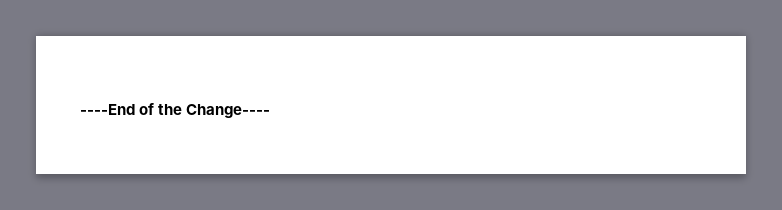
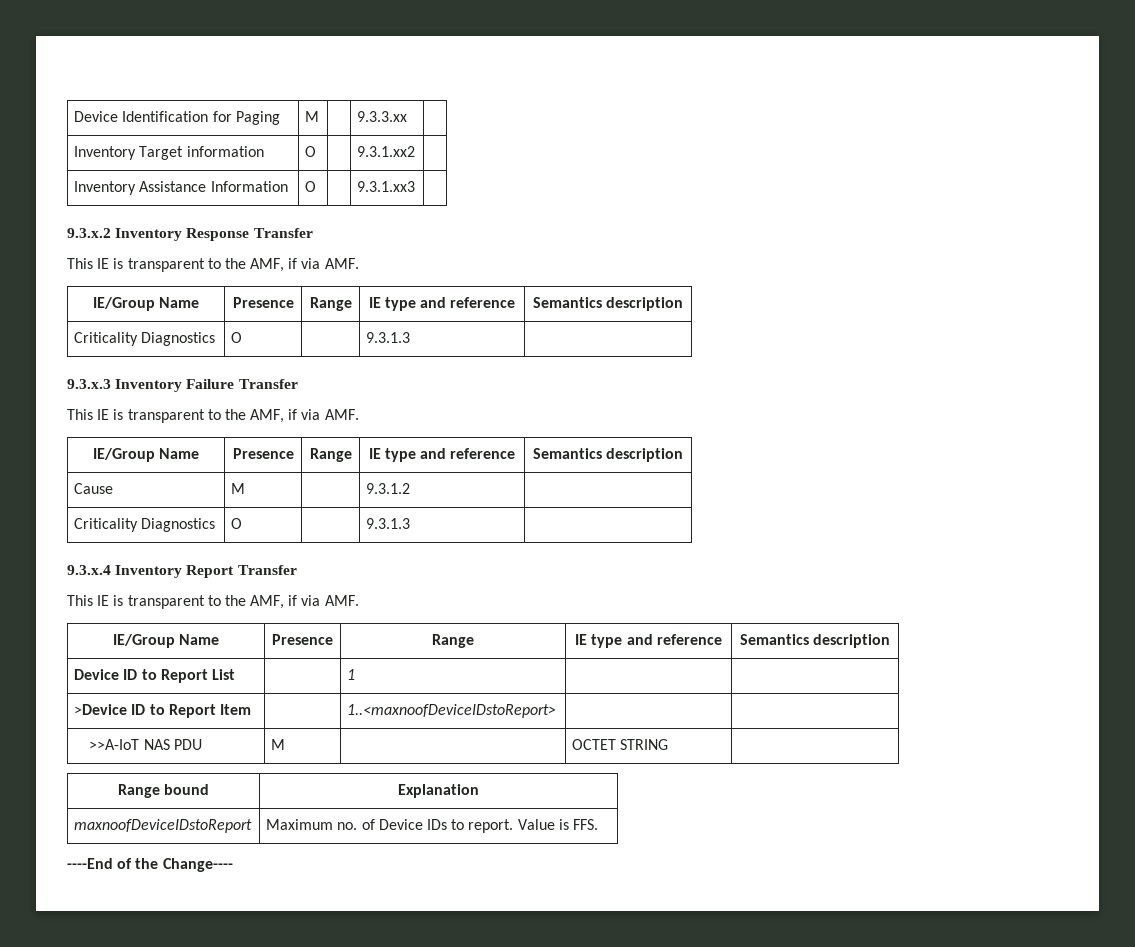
+ Device Identification for Paging | M | | 9.3.3.xx |
+ Inventory Target information | O | | 9.3.1.xx2 |
+ Inventory Assistance Information | O | | 9.3.1.xx3 |
+ 9.3.x.2 Inventory Response Transfer
+ This IE is transparent to the AMF, if via AMF.
+ IE/Group Name | Presence | Range | IE type and reference | Semantics description
+ Criticality Diagnostics | O | | 9.3.1.3 |
+ 9.3.x.3 Inventory Failure Transfer
+ This IE is transparent to the AMF, if via AMF.
+ IE/Group Name | Presence | Range | IE type and reference | Semantics description
+ Cause | M | | 9.3.1.2 |
+ Criticality Diagnostics | O | | 9.3.1.3 |
+ 9.3.x.4 Inventory Report Transfer
+ This IE is transparent to the AMF, if via AMF.
+ IE/Group Name | Presence | Range | IE type and reference | Semantics description
+ Device ID to Report List | | 1 | |
+ >Device ID to Report Item | | 1..<maxnoofDeviceIDstoReport> | |
+ >>A-IoT NAS PDU | M | | OCTET STRING |
+ Range bound | Explanation
+ maxnoofDeviceIDstoReport | Maximum no. of Device IDs to report. Value is FFS.

